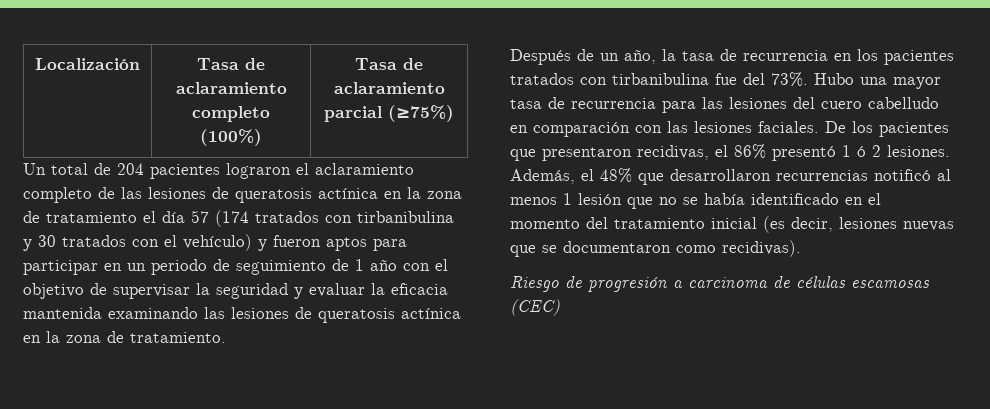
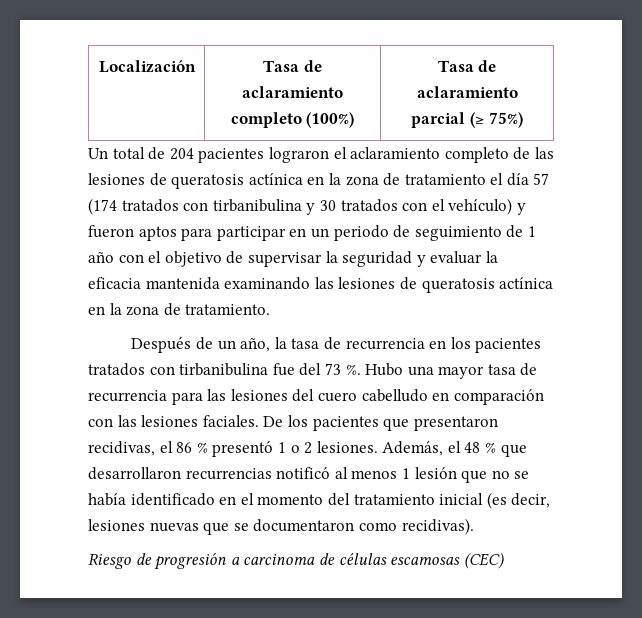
- Localización | Tasa de aclaramiento completo (100%) | Tasa de aclaramiento parcial (≥75%)
+ Localización | Tasa de aclaramiento completo (100%) | Tasa de aclaramiento parcial (≥ 75%)
- Después de un año, la tasa de recurrencia en los pacientes tratados con tirbanibulina fue del 73%.
+ Después de un año, la tasa de recurrencia en los pacientes tratados con tirbanibulina fue del 73 %.
- De los pacientes que presentaron recidivas, el 86% presentó 1 ó 2 lesiones.
+ De los pacientes que presentaron recidivas, el 86 % presentó 1 o 2 lesiones.
- Además, el 48% que desarrollaron recurrencias notificó al menos 1 lesión que no se había identificado en el momento del tratamiento inicial (es decir, lesiones nuevas que se documentaron como recidivas).
+ Además, el 48 % que desarrollaron recurrencias notificó al menos 1 lesión que no se había identificado en el momento del tratamiento inicial (es decir, lesiones nuevas que se documentaron como recidivas).

